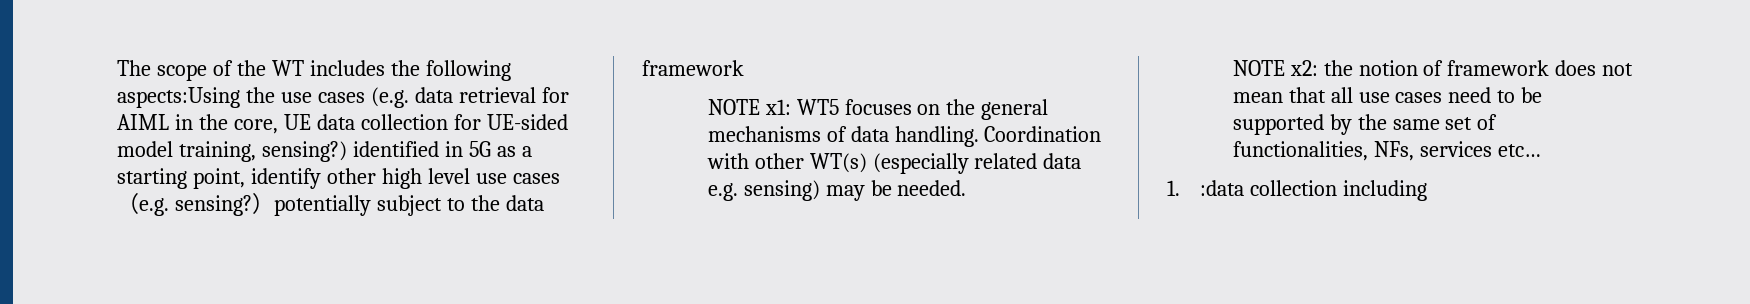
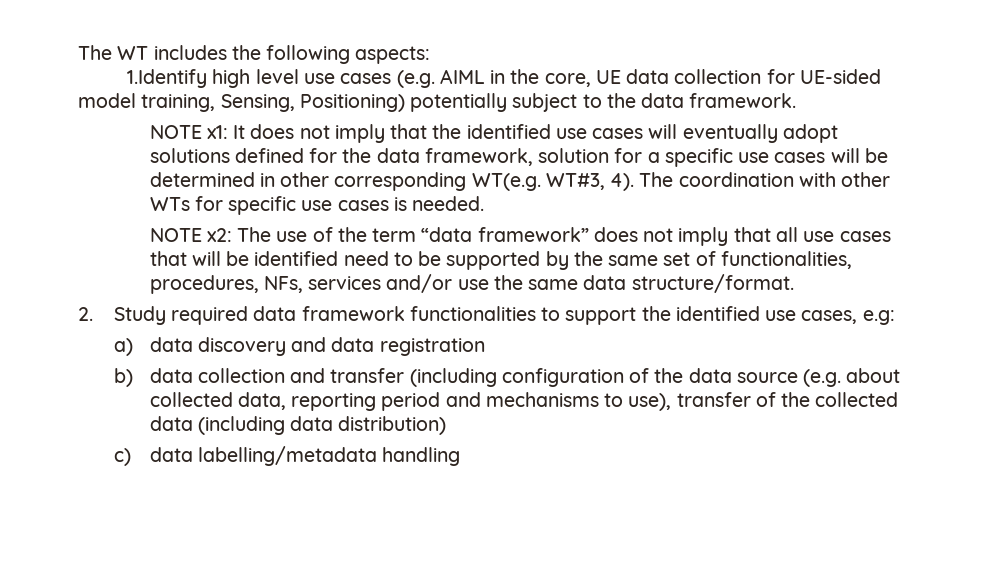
- The scope of the WT includes the following aspects:Using the use cases (e.g. data retrieval for AIML in the core, UE data collection for UE-sided model training, sensing?) identified in 5G as a starting point, identify other high level use cases（e.g. sensing?）potentially subject to the data framework
+ The WT includes the following aspects:
+ 1.Identify high level use cases (e.g. AIML in the core, UE data collection for UE-sided model training, Sensing, Positioning) potentially subject to the data framework.
- NOTE x1: WT5 focuses on the general mechanisms of data handling. Coordination with other WT(s) (especially related data e.g. sensing) may be needed.
- NOTE x2: the notion of framework does not mean that all use cases need to be supported by the same set of functionalities, NFs, services etc…
- 1. :data collection including
+ NOTE x1: It does not imply that the identified use cases will eventually adopt solutions defined for the data framework, solution for a specific use cases will be determined in other corresponding WT(e.g. WT#3, 4). The coordination with other WTs for specific use cases is needed.
+ NOTE x2: The use of the term “data framework” does not imply that all use cases that will be identified need to be supported by the same set of functionalities, procedures, NFs, services and/or use the same data structure/format.
+ 2. Study required data framework functionalities to support the identified use cases, e.g:
+ a) data discovery and data registration
+ b) data collection and transfer (including configuration of the data source (e.g. about collected data, reporting period and mechanisms to use), transfer of the collected data (including data distribution)
+ c) data labelling/metadata handling

